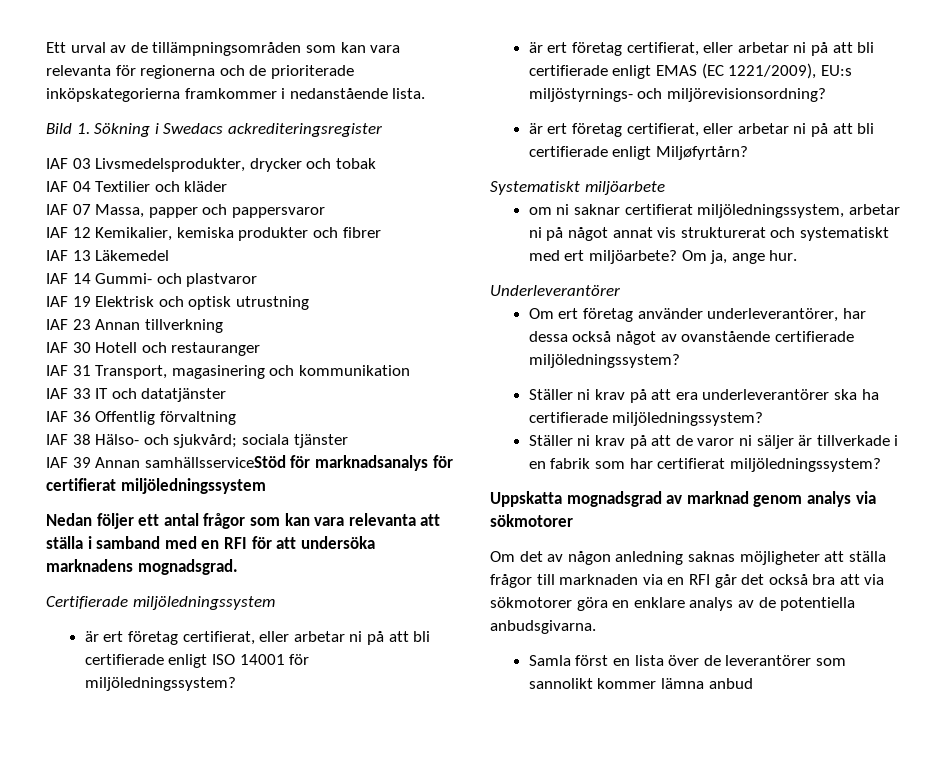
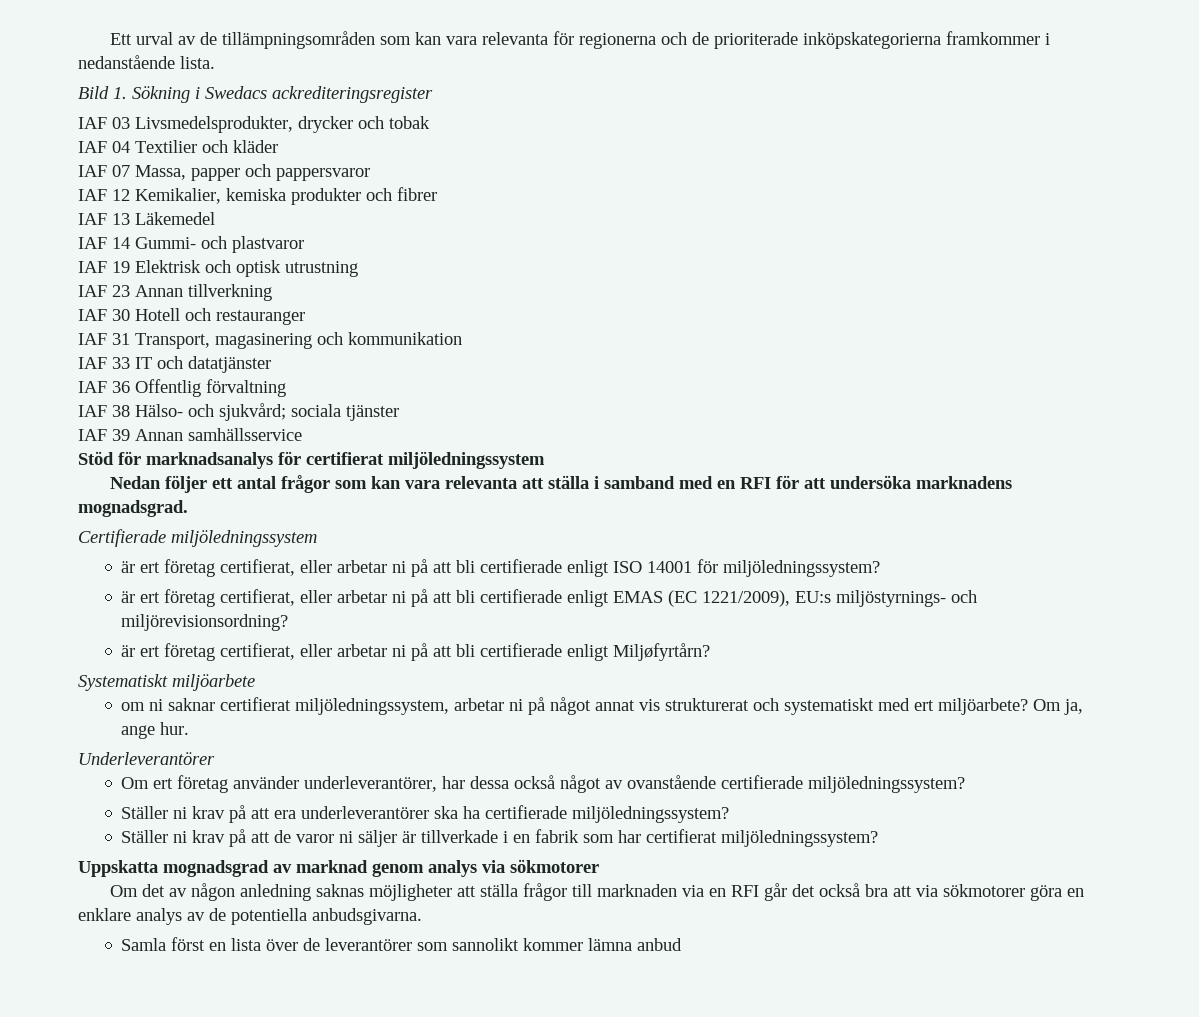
- IAF 39 Annan samhällsserviceStöd för marknadsanalys för certifierat miljöledningssystem
+ IAF 39 Annan samhällsservice
+ Stöd för marknadsanalys för certifierat miljöledningssystem

